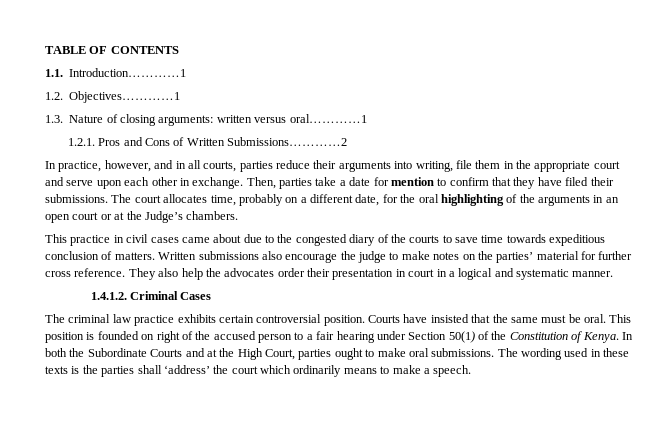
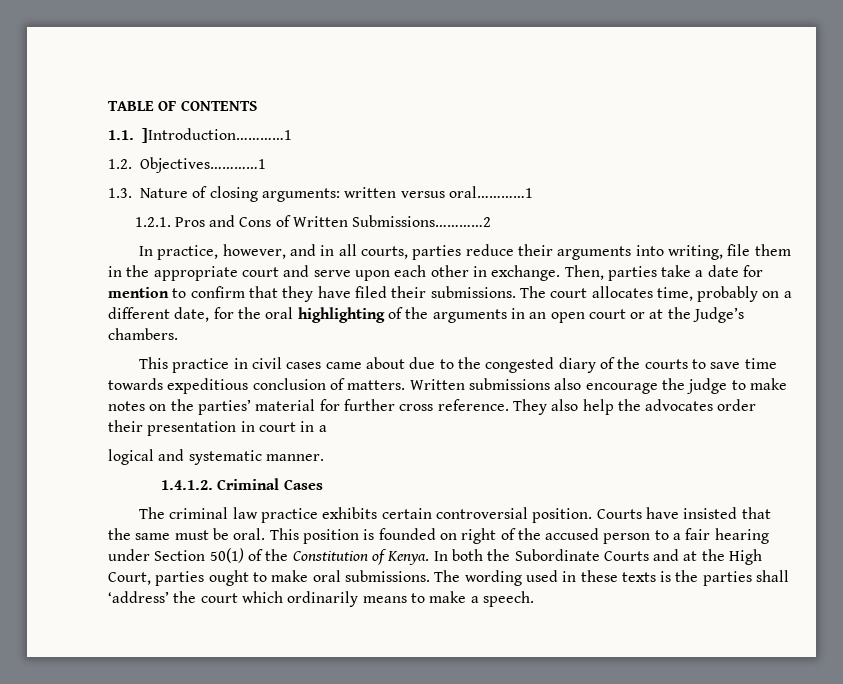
- 1.1. Introduction…………1
+ 1.1. ]Introduction…………1
- They also help the advocates order their presentation in court in a logical and systematic manner.
+ They also help the advocates order their presentation in court in a
+ logical and systematic manner.

